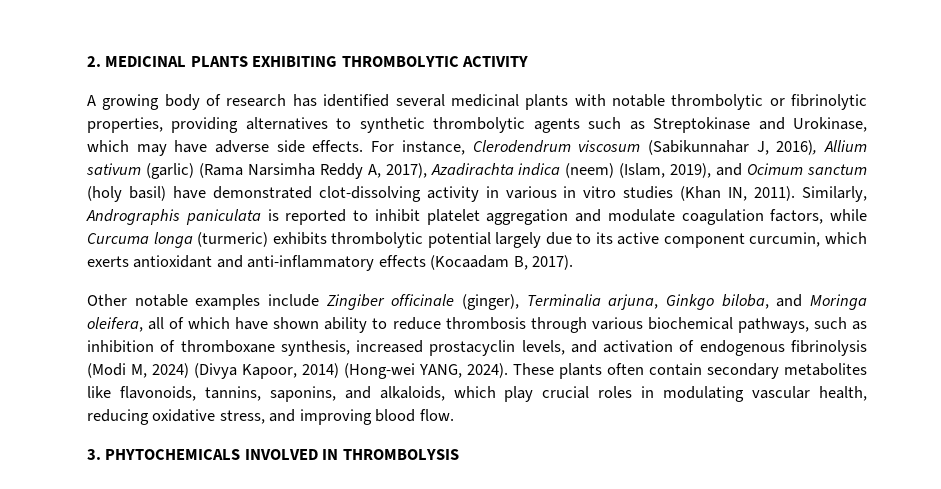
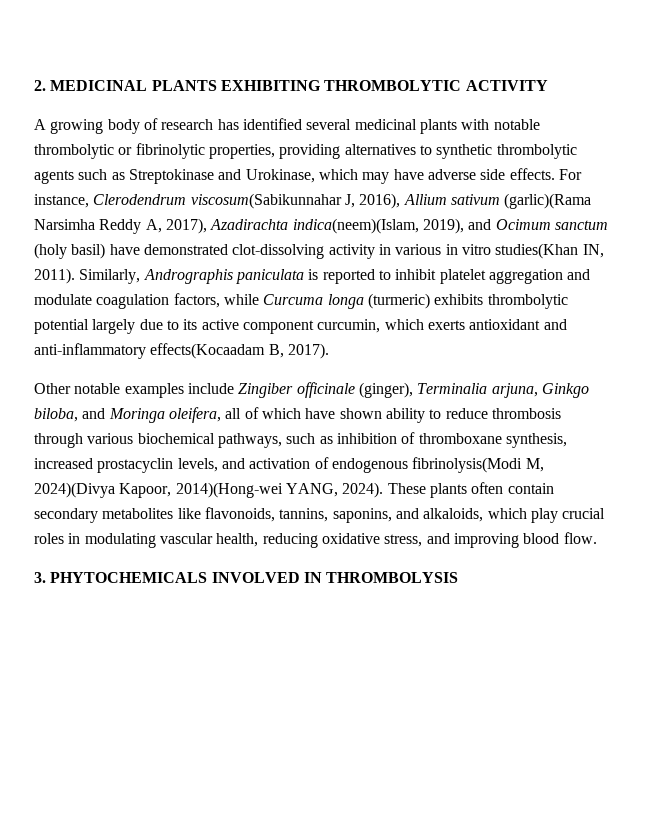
- For instance, Clerodendrum viscosum (Sabikunnahar J, 2016), Allium sativum (garlic) (Rama Narsimha Reddy A, 2017), Azadirachta indica (neem) (Islam, 2019), and Ocimum sanctum (holy basil) have demonstrated clot-dissolving activity in various in vitro studies (Khan IN, 2011).
+ For instance, Clerodendrum viscosum(Sabikunnahar J, 2016), Allium sativum (garlic)(Rama Narsimha Reddy A, 2017), Azadirachta indica(neem)(Islam, 2019), and Ocimum sanctum (holy basil) have demonstrated clot-dissolving activity in various in vitro studies(Khan IN, 2011).
- Similarly, Andrographis paniculata is reported to inhibit platelet aggregation and modulate coagulation factors, while Curcuma longa (turmeric) exhibits thrombolytic potential largely due to its active component curcumin, which exerts antioxidant and anti-inflammatory effects (Kocaadam B, 2017).
+ Similarly, Andrographis paniculata is reported to inhibit platelet aggregation and modulate coagulation factors, while Curcuma longa (turmeric) exhibits thrombolytic potential largely due to its active component curcumin, which exerts antioxidant and anti-inflammatory effects(Kocaadam B, 2017).
- Other notable examples include Zingiber officinale (ginger), Terminalia arjuna, Ginkgo biloba, and Moringa oleifera, all of which have shown ability to reduce thrombosis through various biochemical pathways, such as inhibition of thromboxane synthesis, increased prostacyclin levels, and activation of endogenous fibrinolysis (Modi M, 2024) (Divya Kapoor, 2014) (Hong-wei YANG, 2024).
+ Other notable examples include Zingiber officinale (ginger), Terminalia arjuna, Ginkgo biloba, and Moringa oleifera, all of which have shown ability to reduce thrombosis through various biochemical pathways, such as inhibition of thromboxane synthesis, increased prostacyclin levels, and activation of endogenous fibrinolysis(Modi M, 2024)(Divya Kapoor, 2014)(Hong-wei YANG, 2024).

